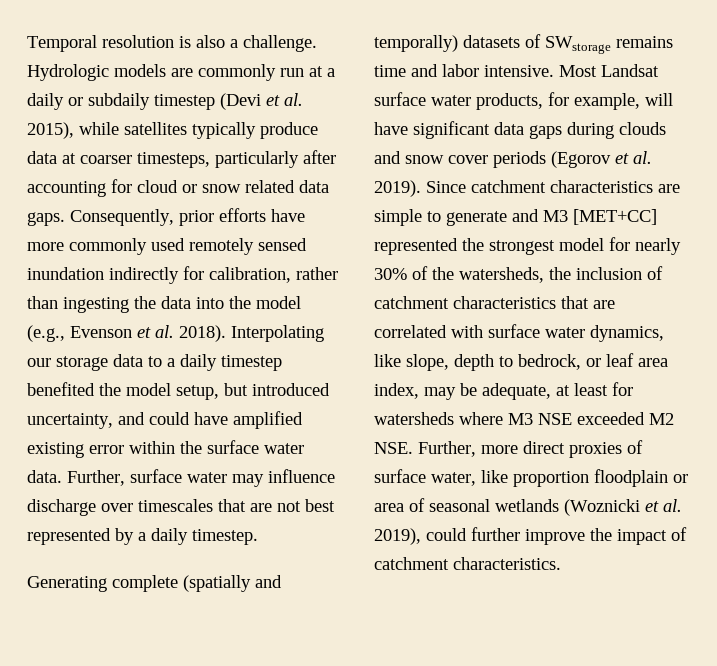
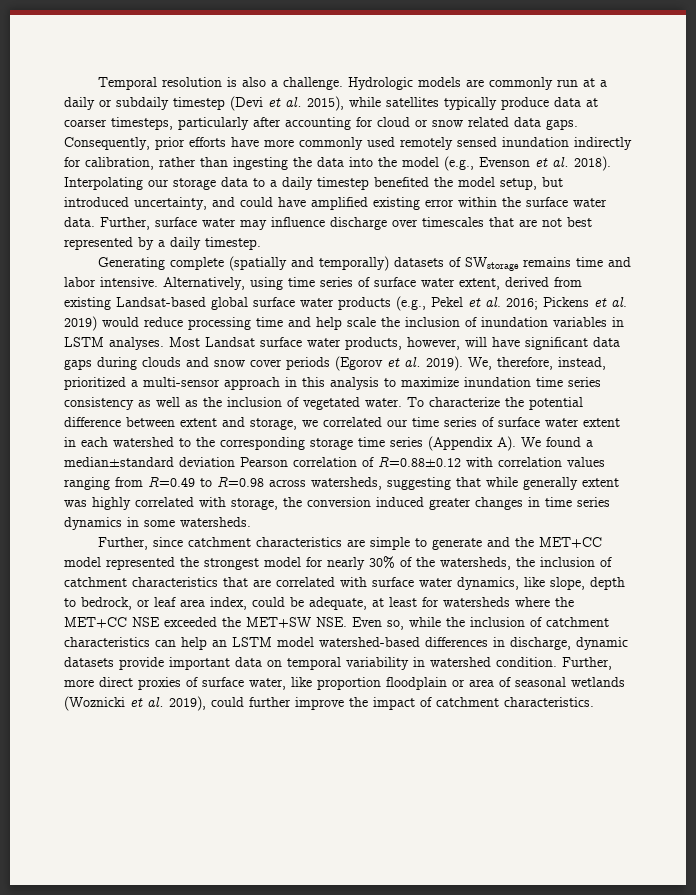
+ Alternatively, using time series of surface water extent, derived from existing Landsat-based global surface water products (e.g., Pekel et al. 2016; Pickens et al. 2019) would reduce processing time and help scale the inclusion of inundation variables in LSTM analyses.
- Most Landsat surface water products, for example, will have significant data gaps during clouds and snow cover periods (Egorov et al. 2019).
+ Most Landsat surface water products, however, will have significant data gaps during clouds and snow cover periods (Egorov et al. 2019).
- Since catchment characteristics are simple to generate and M3 [MET+CC] represented the strongest model for nearly 30% of the watersheds, the inclusion of catchment characteristics that are correlated with surface water dynamics, like slope, depth to bedrock, or leaf area index, may be adequate, at least for watersheds where M3 NSE exceeded M2 NSE. Further, more direct proxies of surface water, like proportion floodplain or area of seasonal wetlands (Woznicki et al. 2019), could further improve the impact of catchment characteristics.
+ We, therefore, instead, prioritized a multi-sensor approach in this analysis to maximize inundation time series consistency as well as the inclusion of vegetated water. To characterize the potential difference between extent and storage, we correlated our time series of surface water extent in each watershed to the corresponding storage time series (Appendix A). We found a median±standard deviation Pearson correlation of R=0.88±0.12 with correlation values ranging from R=0.49 to R=0.98 across watersheds, suggesting that while generally extent was highly correlated with storage, the conversion induced greater changes in time series dynamics in some watersheds.
+ Further, since catchment characteristics are simple to generate and the MET+CC model represented the strongest model for nearly 30% of the watersheds, the inclusion of catchment characteristics that are correlated with surface water dynamics, like slope, depth to bedrock, or leaf area index, could be adequate, at least for watersheds where the MET+CC NSE exceeded the MET+SW NSE. Even so, while the inclusion of catchment characteristics can help an LSTM model watershed-based differences in discharge, dynamic datasets provide important data on temporal variability in watershed condition. Further, more direct proxies of surface water, like proportion floodplain or area of seasonal wetlands (Woznicki et al. 2019), could further improve the impact of catchment characteristics.

